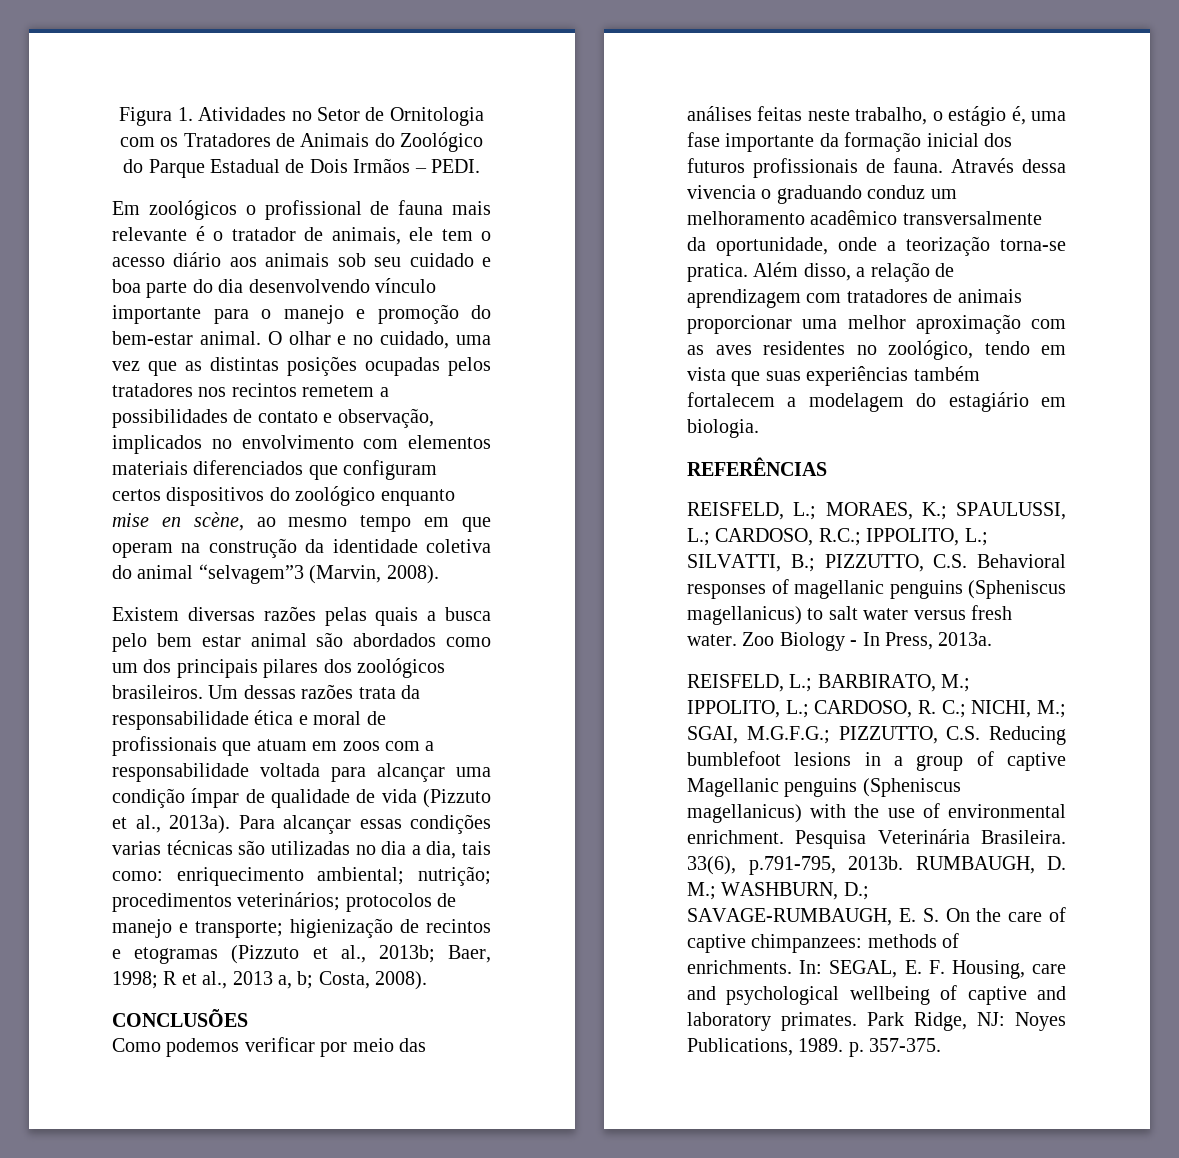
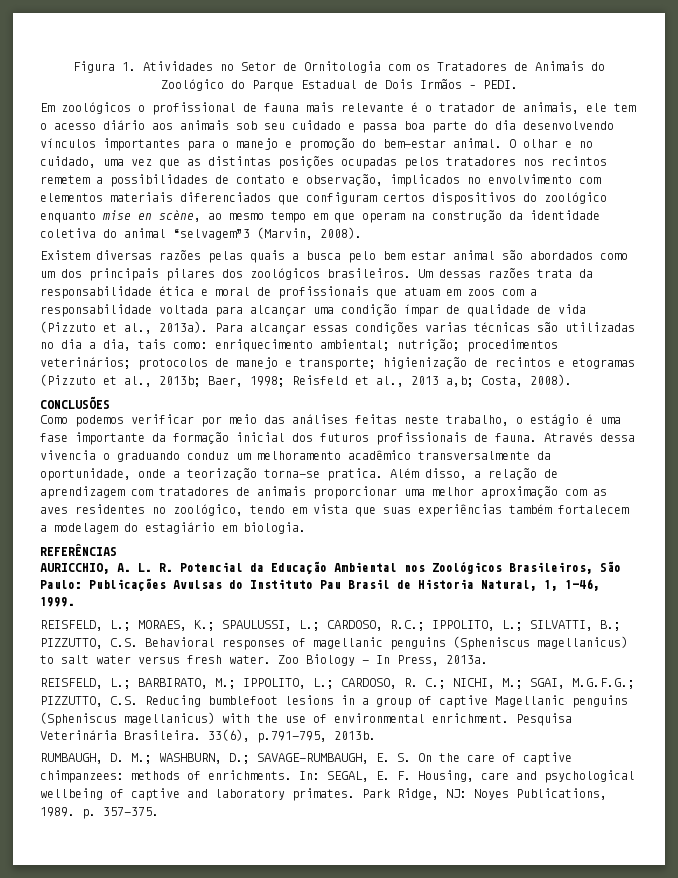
- Em zoológicos o profissional de fauna mais relevante é o tratador de animais, ele tem o acesso diário aos animais sob seu cuidado e boa parte do dia desenvolvendo vínculo importante para o manejo e promoção do bem-estar animal.
+ Em zoológicos o profissional de fauna mais relevante é o tratador de animais, ele tem o acesso diário aos animais sob seu cuidado e passa boa parte do dia desenvolvendo vínculos importantes para o manejo e promoção do bem-estar animal.
- Para alcançar essas condições varias técnicas são utilizadas no dia a dia, tais como: enriquecimento ambiental; nutrição; procedimentos veterinários; protocolos de manejo e transporte; higienização de recintos e etogramas (Pizzuto et al., 2013b; Baer, 1998; R et al., 2013 a, b; Costa, 2008).
+ Para alcançar essas condições varias técnicas são utilizadas no dia a dia, tais como: enriquecimento ambiental; nutrição; procedimentos veterinários; protocolos de manejo e transporte; higienização de recintos e etogramas (Pizzuto et al., 2013b; Baer, 1998; Reisfeld et al., 2013 a,b; Costa, 2008).
- Como podemos verificar por meio das análises feitas neste trabalho, o estágio é, uma fase importante da formação inicial dos futuros profissionais de fauna.
+ Como podemos verificar por meio das análises feitas neste trabalho, o estágio é uma fase importante da formação inicial dos futuros profissionais de fauna.
+ AURICCHIO, A. L. R. Potencial da Educação Ambiental nos Zoológicos Brasileiros, São Paulo: Publicações Avulsas do Instituto Pau Brasil de Historia Natural, 1, 1-46, 1999.
- 33(6), p.791-795, 2013b. RUMBAUGH, D. M.; WASHBURN, D.; SAVAGE-RUMBAUGH, E. S. On the care of captive chimpanzees: methods of enrichments.
+ 33(6), p.791-795, 2013b.
+ RUMBAUGH, D. M.; WASHBURN, D.; SAVAGE-RUMBAUGH, E. S. On the care of captive chimpanzees: methods of enrichments.

